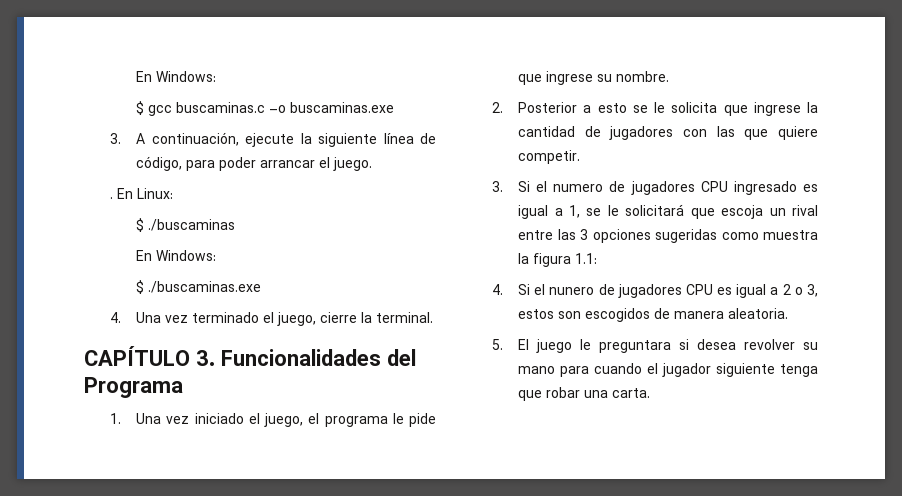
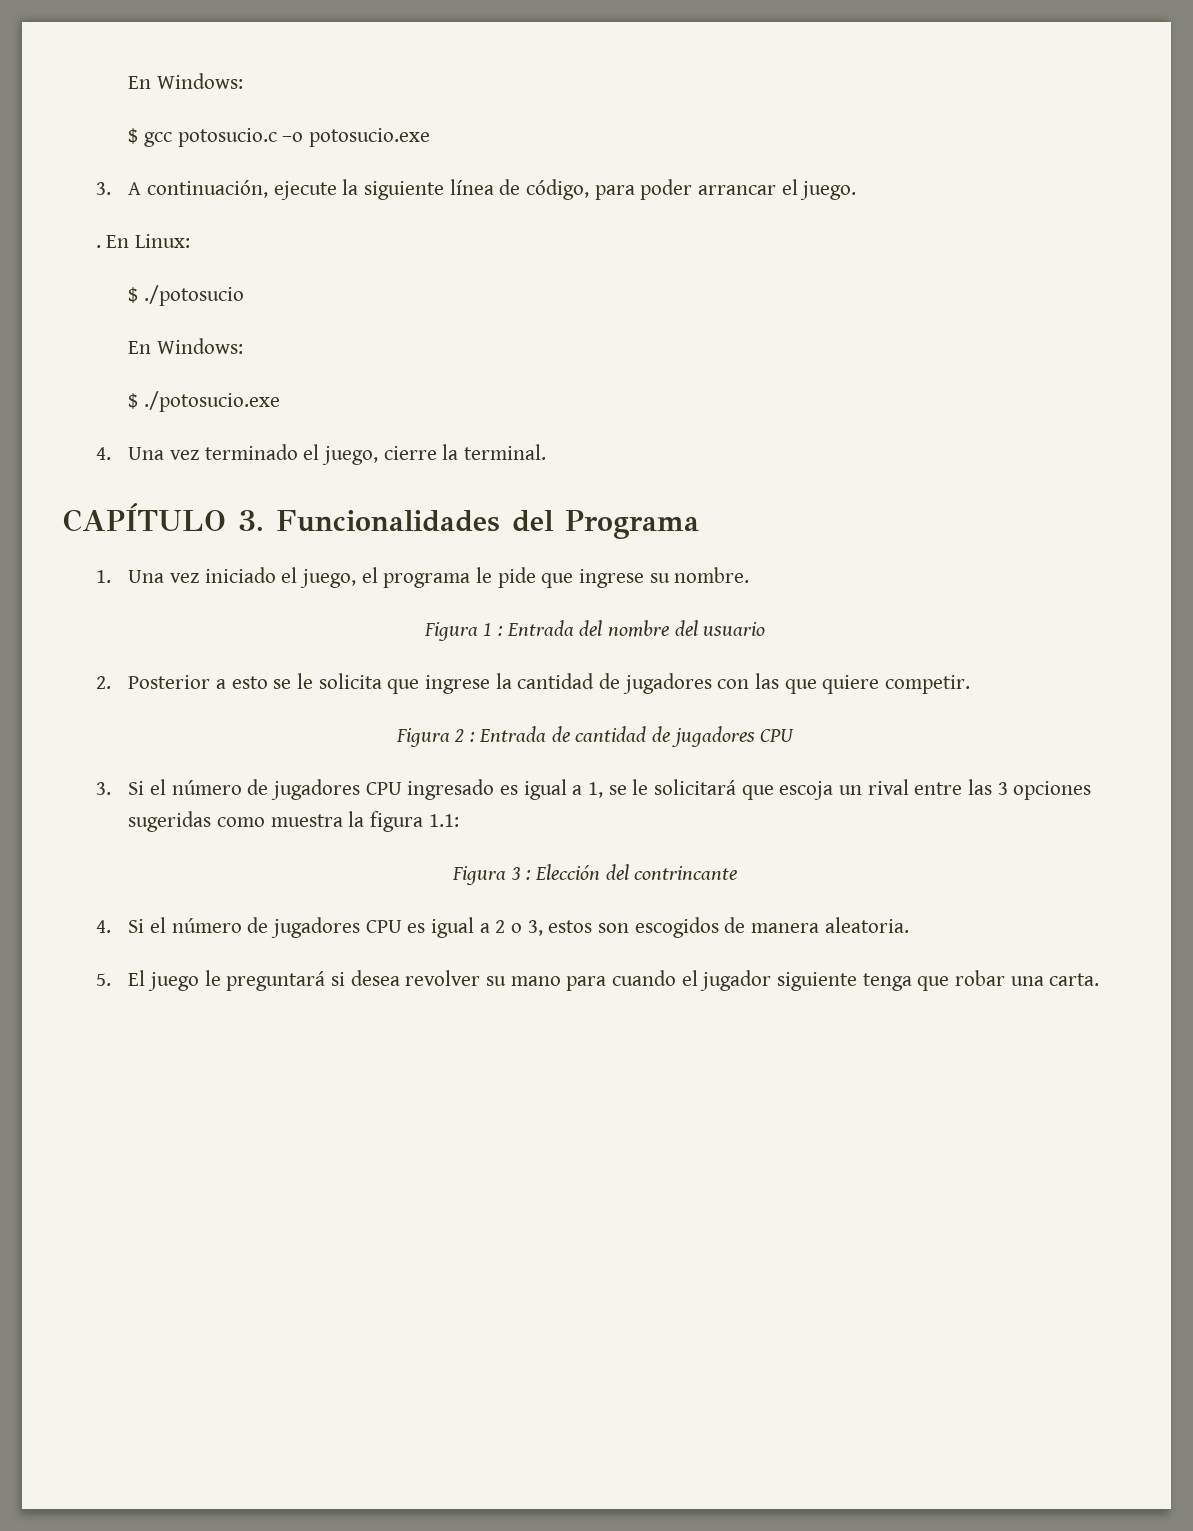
- $ gcc buscaminas.c –o buscaminas.exe
+ $ gcc potosucio.c –o potosucio.exe
- $ ./buscaminas
+ $ ./potosucio
  En Windows:
- $ ./buscaminas.exe
+ $ ./potosucio.exe
+ Figura 1 : Entrada del nombre del usuario
+ Figura 2 : Entrada de cantidad de jugadores CPU
- 3. Si el numero de jugadores CPU ingresado es igual a 1, se le solicitará que escoja un rival entre las 3 opciones sugeridas como muestra la figura 1.1:
+ 3. Si el número de jugadores CPU ingresado es igual a 1, se le solicitará que escoja un rival entre las 3 opciones sugeridas como muestra la figura 1.1:
+ Figura 3 : Elección del contrincante
- 4. Si el nunero de jugadores CPU es igual a 2 o 3, estos son escogidos de manera aleatoria.
+ 4. Si el número de jugadores CPU es igual a 2 o 3, estos son escogidos de manera aleatoria.
- 5. El juego le preguntara si desea revolver su mano para cuando el jugador siguiente tenga que robar una carta.
+ 5. El juego le preguntará si desea revolver su mano para cuando el jugador siguiente tenga que robar una carta.

